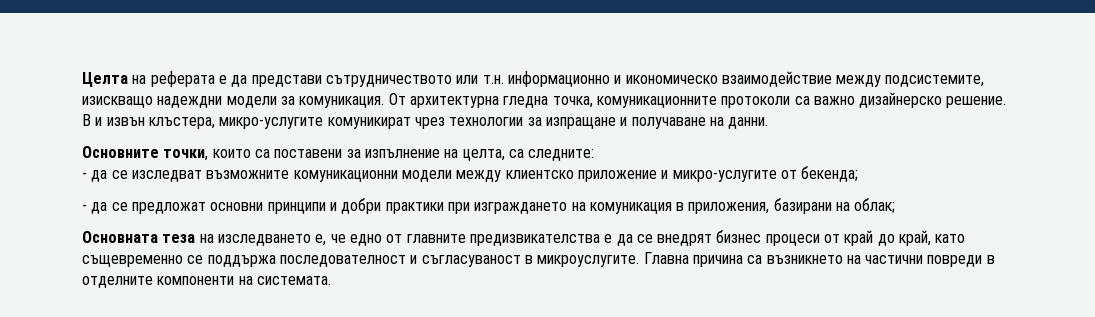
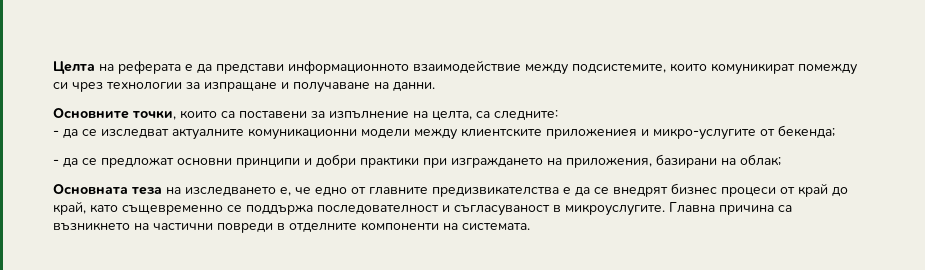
- Целта на реферата е да представи сътрудничеството или т.н. информационно и икономическо взаимодействие между подсистемите, изискващо надеждни модели за комуникация. От архитектурна гледна точка, комуникационните протоколи са важно дизайнерско решение. В и извън клъстера, микро-услугите комуникират чрез технологии за изпращане и получаване на данни.
+ Целта на реферата е да представи информационното взаимодействие между подсистемите, които комуникират помежду си чрез технологии за изпращане и получаване на данни.
- - да се изследват възможните комуникационни модели между клиентско приложение и микро-услугите от бекенда;
+ - да се изследват актуалните комуникационни модели между клиентските приложениея и микро-услугите от бекенда;
- - да се предложат основни принципи и добри практики при изграждането на комуникация в приложения, базирани на облак;
+ - да се предложат основни принципи и добри практики при изграждането на приложения, базирани на облак;

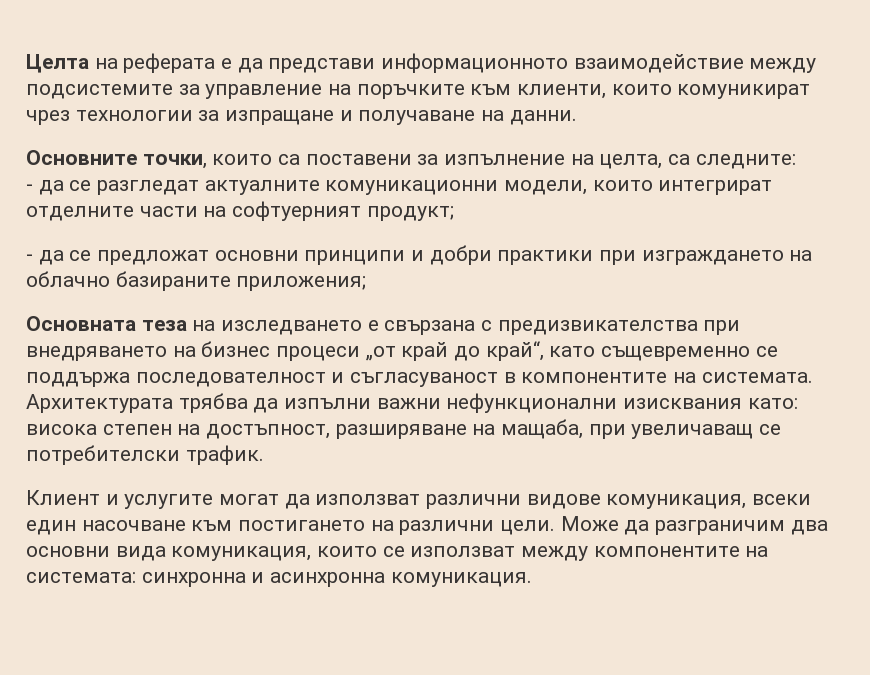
- Целта на реферата е да представи информационното взаимодействие между подсистемите, които комуникират помежду си чрез технологии за изпращане и получаване на данни.
+ Целта на реферата е да представи информационното взаимодействие между подсистемите за управление на поръчките към клиенти, които комуникират чрез технологии за изпращане и получаване на данни.
- - да се изследват актуалните комуникационни модели между клиентските приложениея и микро-услугите от бекенда;
+ - да се разгледат актуалните комуникационни модели, които интегрират отделните части на софтуерният продукт;
- - да се предложат основни принципи и добри практики при изграждането на приложения, базирани на облак;
+ - да се предложат основни принципи и добри практики при изграждането на облачно базираните приложения;
- Основната теза на изследването е, че едно от главните предизвикателства е да се внедрят бизнес процеси от край до край, като същевременно се поддържа последователност и съгласуваност в микроуслугите. Главна причина са възникнето на частични повреди в отделните компоненти на системата.
+ Основната теза на изследването е свързана с предизвикателства при внедряването на бизнес процеси „от край до край“, като същевременно се поддържа последователност и съгласуваност в компонентите на системата. Архитектурата трябва да изпълни важни нефункционални изисквания като: висока степен на достъпност, разширяване на мащаба, при увеличаващ се потребителски трафик.
+ Клиент и услугите могат да използват различни видове комуникация, всеки един насочване към постигането на различни цели. Може да разграничим два основни вида комуникация, които се използват между компонентите на системата: синхронна и асинхронна комуникация.

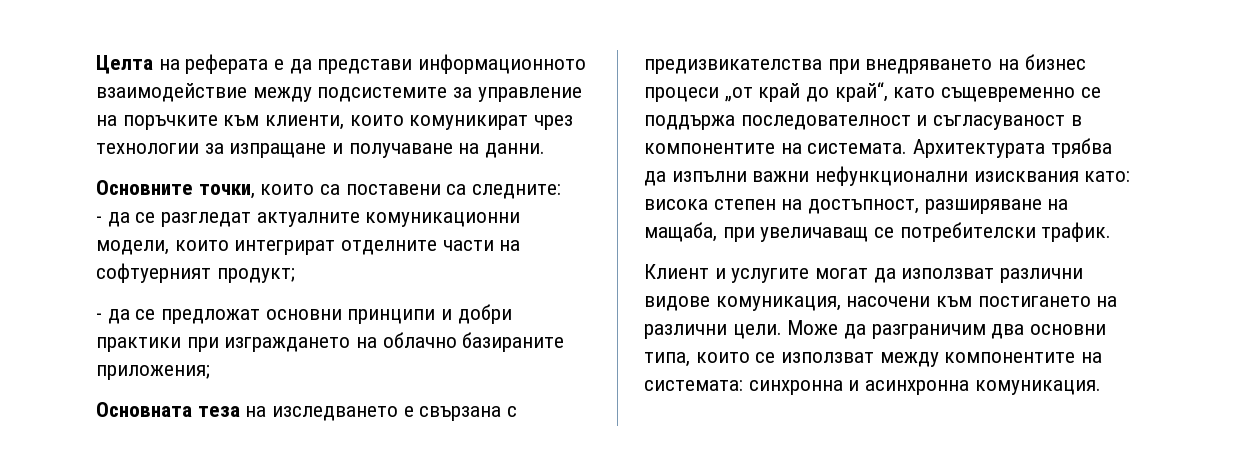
- Основните точки, които са поставени за изпълнение на целта, са следните:
+ Основните точки, които са поставени са следните:
- Клиент и услугите могат да използват различни видове комуникация, всеки един насочване към постигането на различни цели.
+ Клиент и услугите могат да използват различни видове комуникация, насочени към постигането на различни цели.
- Може да разграничим два основни вида комуникация, които се използват между компонентите на системата: синхронна и асинхронна комуникация.
+ Може да разграничим два основни типа, които се използват между компонентите на системата: синхронна и асинхронна комуникация.

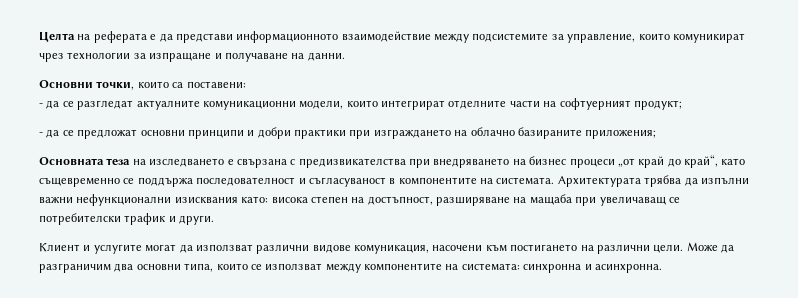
- Целта на реферата е да представи информационното взаимодействие между подсистемите за управление на поръчките към клиенти, които комуникират чрез технологии за изпращане и получаване на данни.
+ Целта на реферата е да представи информационното взаимодействие между подсистемите за управление, които комуникират чрез технологии за изпращане и получаване на данни.
- Основните точки, които са поставени са следните:
+ Основни точки, които са поставени:
- Архитектурата трябва да изпълни важни нефункционални изисквания като: висока степен на достъпност, разширяване на мащаба, при увеличаващ се потребителски трафик.
+ Архитектурата трябва да изпълни важни нефункционални изисквания като: висока степен на достъпност, разширяване на мащаба при увеличаващ се потребителски трафик и други.
- Може да разграничим два основни типа, които се използват между компонентите на системата: синхронна и асинхронна комуникация.
+ Може да разграничим два основни типа, които се използват между компонентите на системата: синхронна и асинхронна.

